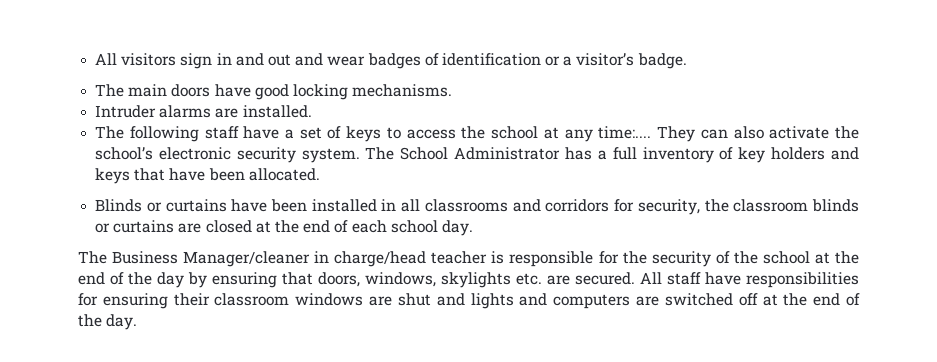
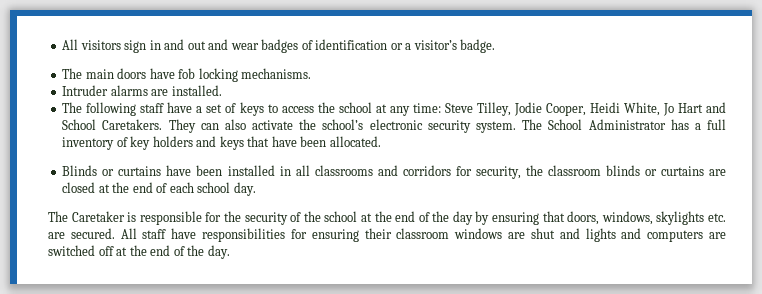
- The main doors have good locking mechanisms.
+ The main doors have fob locking mechanisms.
- The following staff have a set of keys to access the school at any time:....
+ The following staff have a set of keys to access the school at any time: Steve Tilley, Jodie Cooper, Heidi White, Jo Hart and School Caretakers.
- The Business Manager/cleaner in charge/head teacher is responsible for the security of the school at the end of the day by ensuring that doors, windows, skylights etc. are secured.
+ The Caretaker is responsible for the security of the school at the end of the day by ensuring that doors, windows, skylights etc. are secured.

